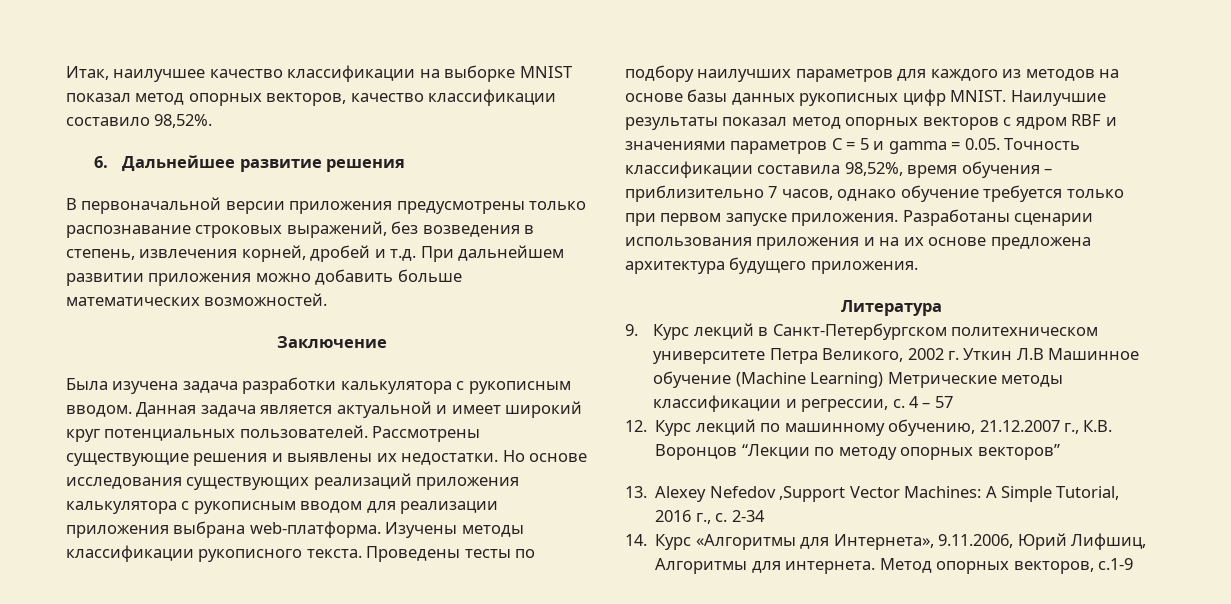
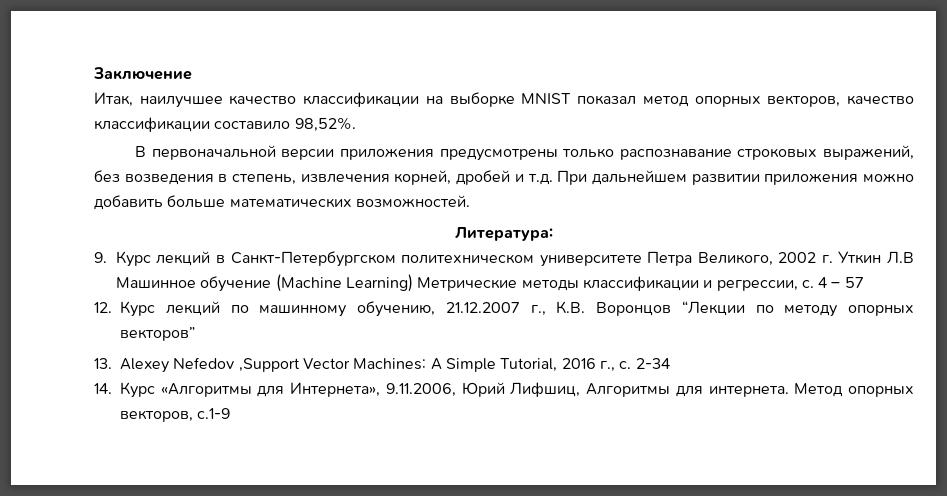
+ Заключение
- 6. Дальнейшее развитие решения
- Заключение
- Была изучена задача разработки калькулятора с рукописным вводом. Данная задача является актуальной и имеет широкий круг потенциальных пользователей. Рассмотрены существующие решения и выявлены их недостатки. Но основе исследования существующих реализаций приложения калькулятора с рукописным вводом для реализации приложения выбрана web-платформа. Изучены методы классификации рукописного текста. Проведены тесты по подбору наилучших параметров для каждого из методов на основе базы данных рукописных цифр MNIST. Наилучшие результаты показал метод опорных векторов с ядром RBF и значениями параметров C = 5 и gamma = 0.05. Точность классификации составила 98,52%, время обучения – приблизительно 7 часов, однако обучение требуется только при первом запуске приложения. Разработаны сценарии использования приложения и на их основе предложена архитектура будущего приложения.
- Литература
+ Литература:

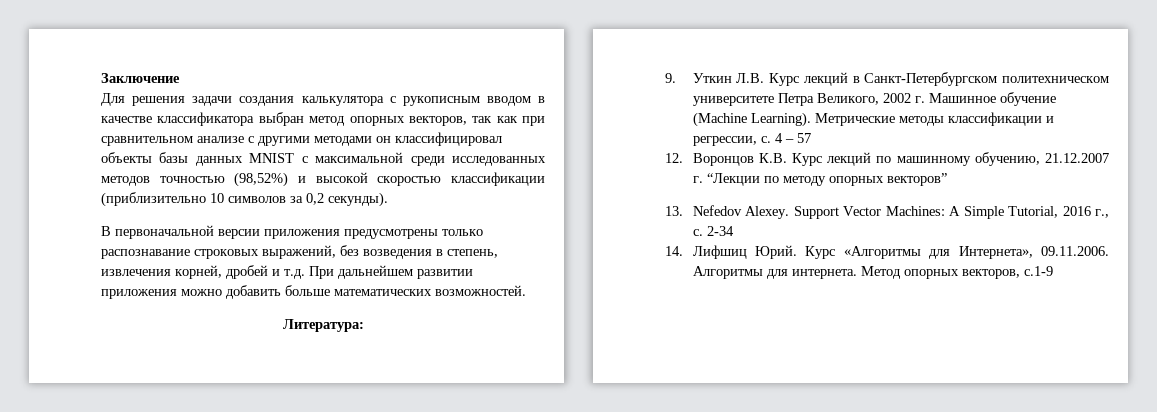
- Итак, наилучшее качество классификации на выборке MNIST показал метод опорных векторов, качество классификации составило 98,52%.
+ Для решения задачи создания калькулятора с рукописным вводом в качестве классификатора выбран метод опорных векторов, так как при сравнительном анализе с другими методами он классифицировал объекты базы данных MNIST с максимальной среди исследованных методов точностью (98,52%) и высокой скоростью классификации (приблизительно 10 символов за 0,2 секунды).
- 9. Курс лекций в Санкт-Петербургском политехническом университете Петра Великого, 2002 г. Уткин Л.В Машинное обучение (Machine Learning) Метрические методы классификации и регрессии, с.
+ 9. Уткин Л.В. Курс лекций в Санкт-Петербургском политехническом университете Петра Великого, 2002 г. Машинное обучение (Machine Learning). Метрические методы классификации и регрессии, с.
- 12. Курс лекций по машинному обучению, 21.12.2007 г., К.В. Воронцов “Лекции по методу опорных векторов”
+ 12. Воронцов К.В. Курс лекций по машинному обучению, 21.12.2007 г. “Лекции по методу опорных векторов”
- 13. Alexey Nefedov ,Support Vector Machines: A Simple Tutorial, 2016 г., с.
+ 13. Nefedov Alexey. Support Vector Machines: A Simple Tutorial, 2016 г., с.
- 14. Курс «Алгоритмы для Интернета», 9.11.2006, Юрий Лифшиц, Алгоритмы для интернета.
+ 14. Лифшиц Юрий. Курс «Алгоритмы для Интернета», 09.11.2006. Алгоритмы для интернета.

